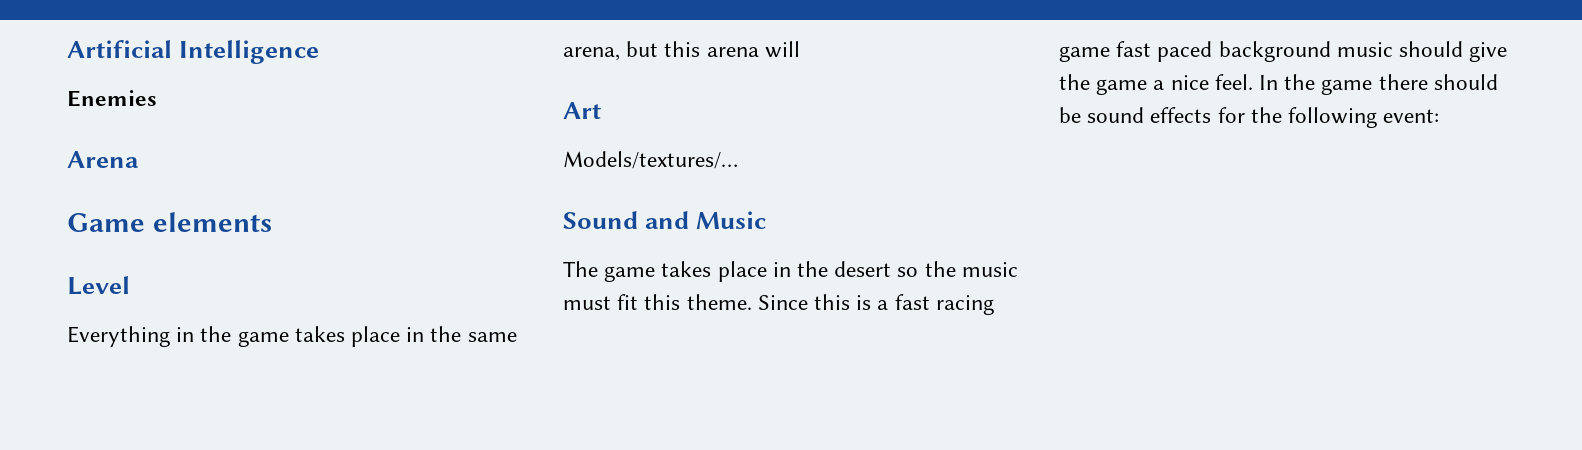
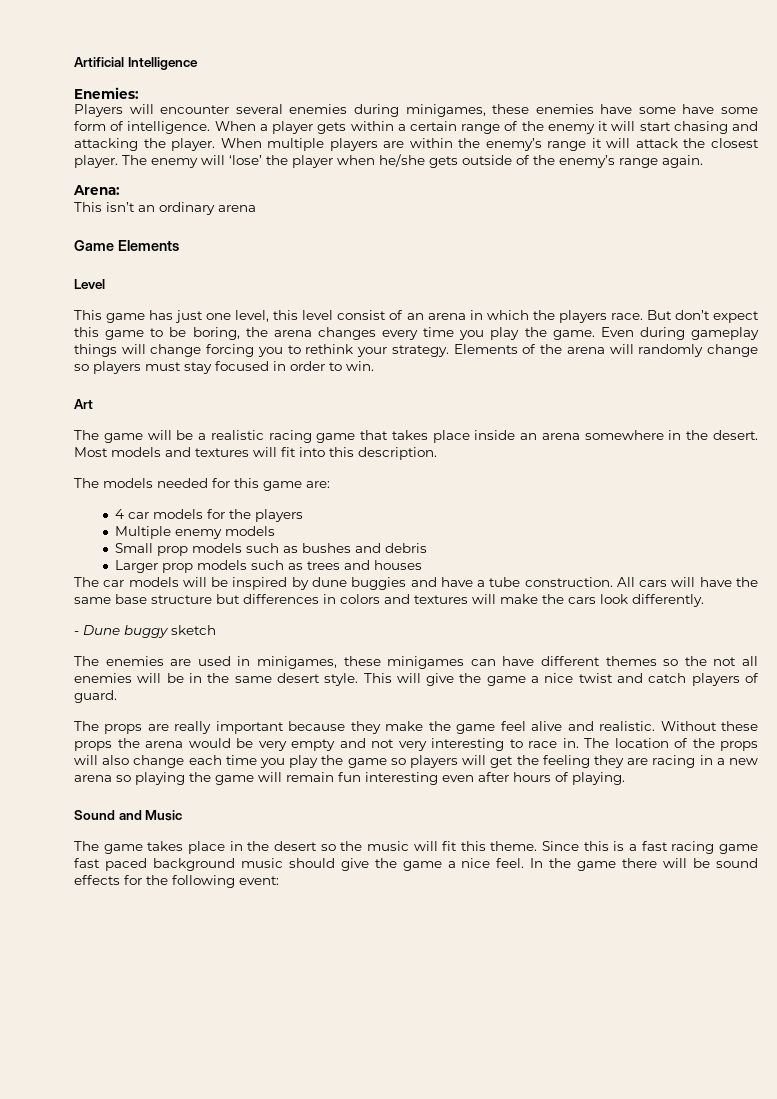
- Enemies
- Arena
+ Enemies:
+ Players will encounter several enemies during minigames, these enemies have some have some form of intelligence. When a player gets within a certain range of the enemy it will start chasing and attacking the player. When multiple players are within the enemy’s range it will attack the closest player. The enemy will ‘lose’ the player when he/she gets outside of the enemy’s range again.
+ Arena:
+ This isn’t an ordinary arena
- Game elements
+ Game Elements
- Everything in the game takes place in the same arena, but this arena will
+ This game has just one level, this level consist of an arena in which the players race. But don’t expect this game to be boring, the arena changes every time you play the game. Even during gameplay things will change forcing you to rethink your strategy. Elements of the arena will randomly change so players must stay focused in order to win.
  Art
- Models/textures/…
+ The game will be a realistic racing game that takes place inside an arena somewhere in the desert. Most models and textures will fit into this description.
+ The models needed for this game are:
+ 4 car models for the players
+ Multiple enemy models
+ Small prop models such as bushes and debris
+ Larger prop models such as trees and houses
+ The car models will be inspired by dune buggies and have a tube construction. All cars will have the same base structure but differences in colors and textures will make the cars look differently.
+ - Dune buggy sketch
+ The enemies are used in minigames, these minigames can have different themes so the not all enemies will be in the same desert style. This will give the game a nice twist and catch players of guard.
+ The props are really important because they make the game feel alive and realistic. Without these props the arena would be very empty and not very interesting to race in. The location of the props will also change each time you play the game so players will get the feeling they are racing in a new arena so playing the game will remain fun interesting even after hours of playing.
- The game takes place in the desert so the music must fit this theme.
+ The game takes place in the desert so the music will fit this theme.
- In the game there should be sound effects for the following event:
+ In the game there will be sound effects for the following event:

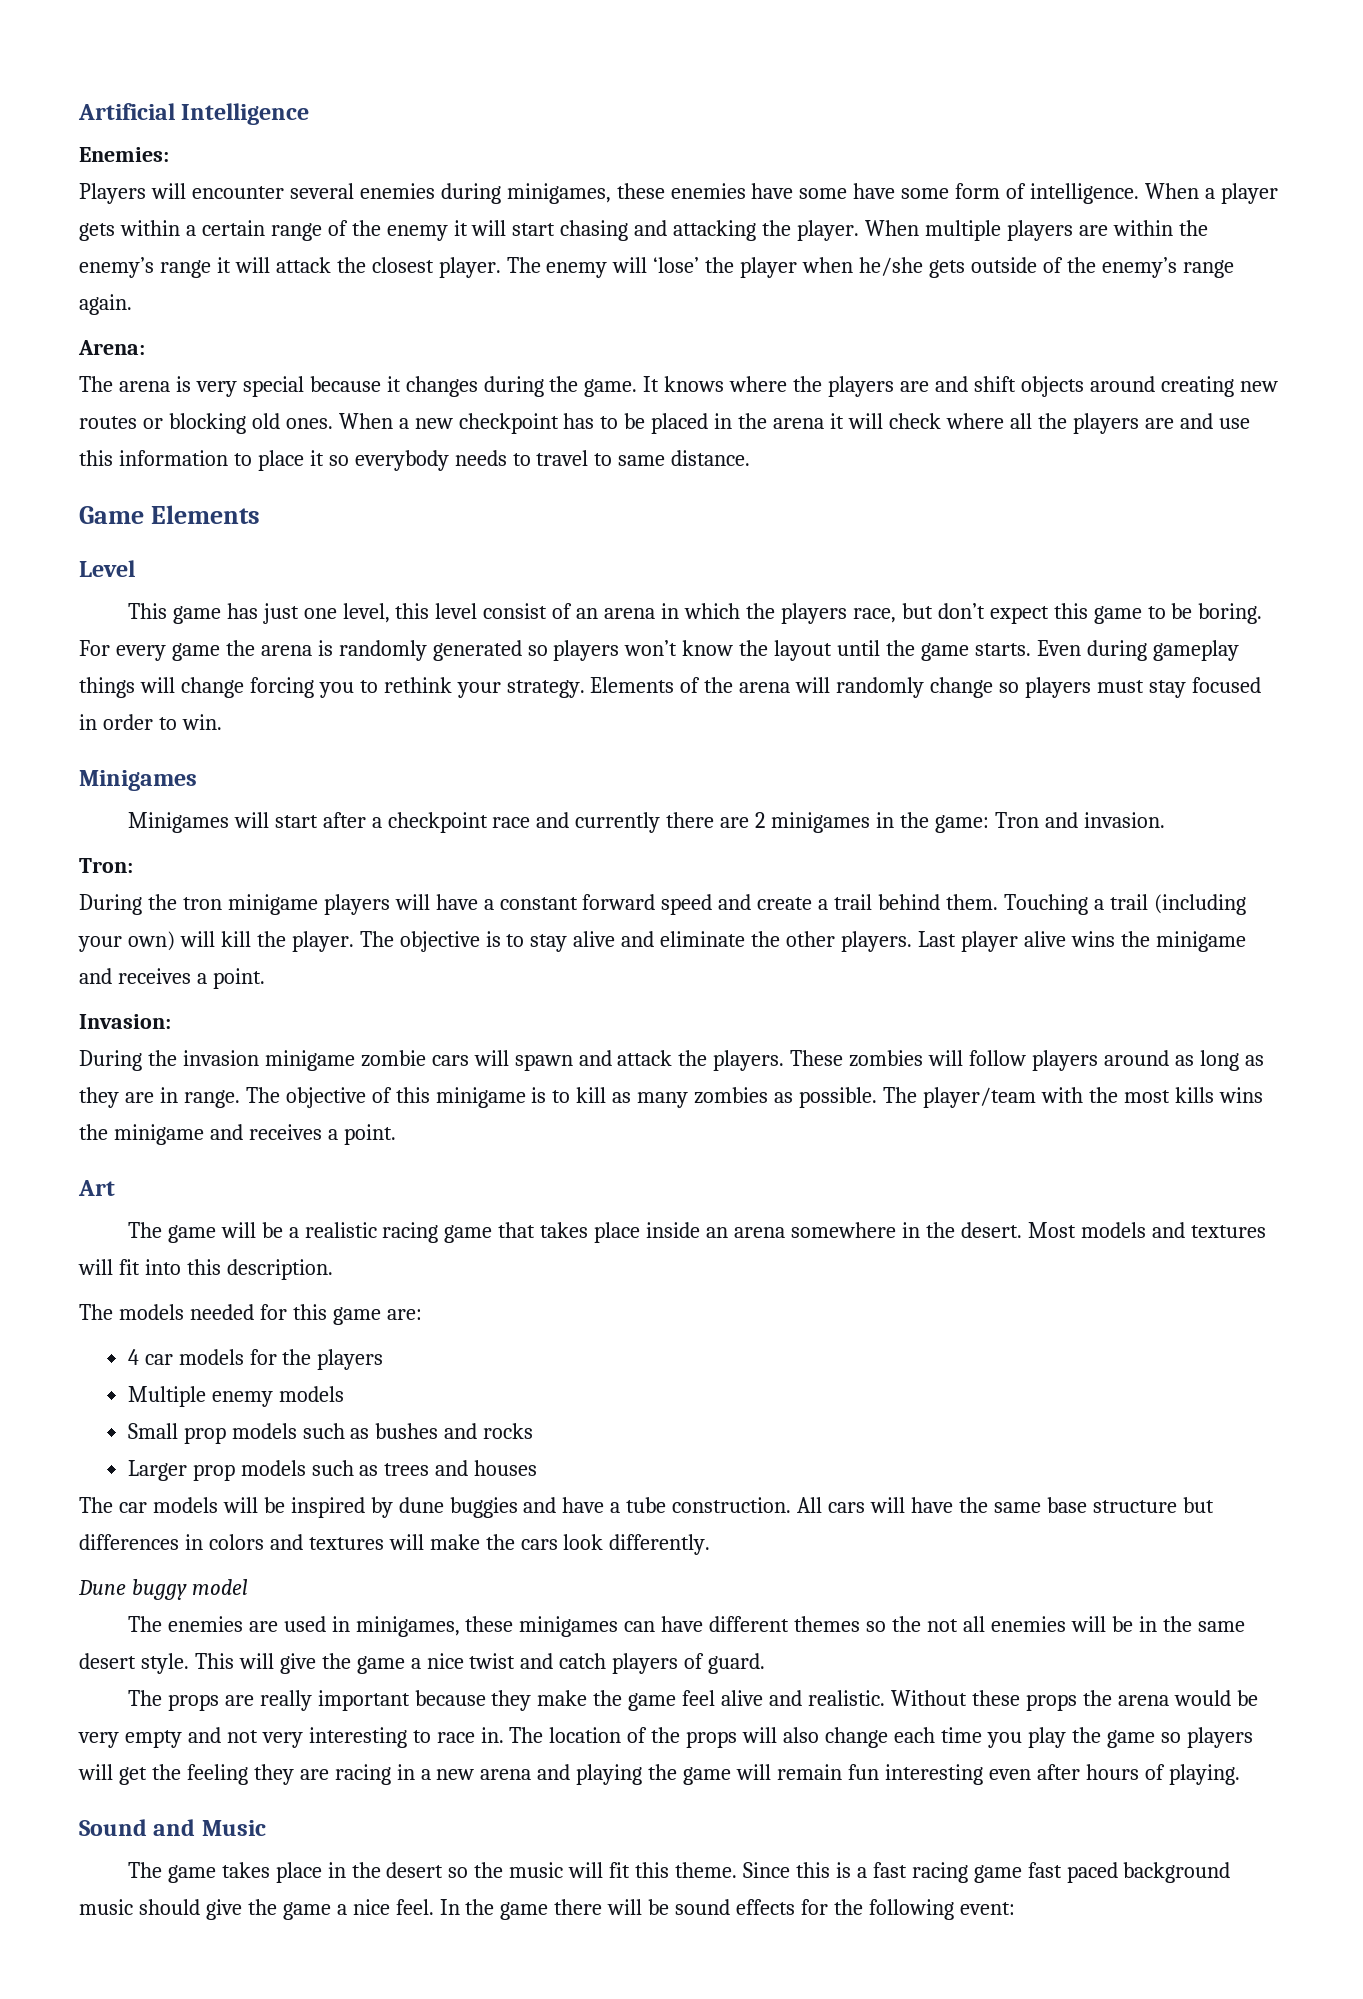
- This isn’t an ordinary arena
+ The arena is very special because it changes during the game. It knows where the players are and shift objects around creating new routes or blocking old ones. When a new checkpoint has to be placed in the arena it will check where all the players are and use this information to place it so everybody needs to travel to same distance.
- This game has just one level, this level consist of an arena in which the players race. But don’t expect this game to be boring, the arena changes every time you play the game.
+ This game has just one level, this level consist of an arena in which the players race, but don’t expect this game to be boring. For every game the arena is randomly generated so players won’t know the layout until the game starts.
  Elements of the arena will randomly change so players must stay focused in order to win.
+ Minigames
+ Minigames will start after a checkpoint race and currently there are 2 minigames in the game: Tron and invasion.
+ Tron:
+ During the tron minigame players will have a constant forward speed and create a trail behind them. Touching a trail (including your own) will kill the player. The objective is to stay alive and eliminate the other players. Last player alive wins the minigame and receives a point.
+ Invasion:
+ During the invasion minigame zombie cars will spawn and attack the players. These zombies will follow players around as long as they are in range. The objective of this minigame is to kill as many zombies as possible. The player/team with the most kills wins the minigame and receives a point.
- Small prop models such as bushes and debris
+ Small prop models such as bushes and rocks
- - Dune buggy sketch
+ Dune buggy model
- The location of the props will also change each time you play the game so players will get the feeling they are racing in a new arena so playing the game will remain fun interesting even after hours of playing.
+ The location of the props will also change each time you play the game so players will get the feeling they are racing in a new arena and playing the game will remain fun interesting even after hours of playing.

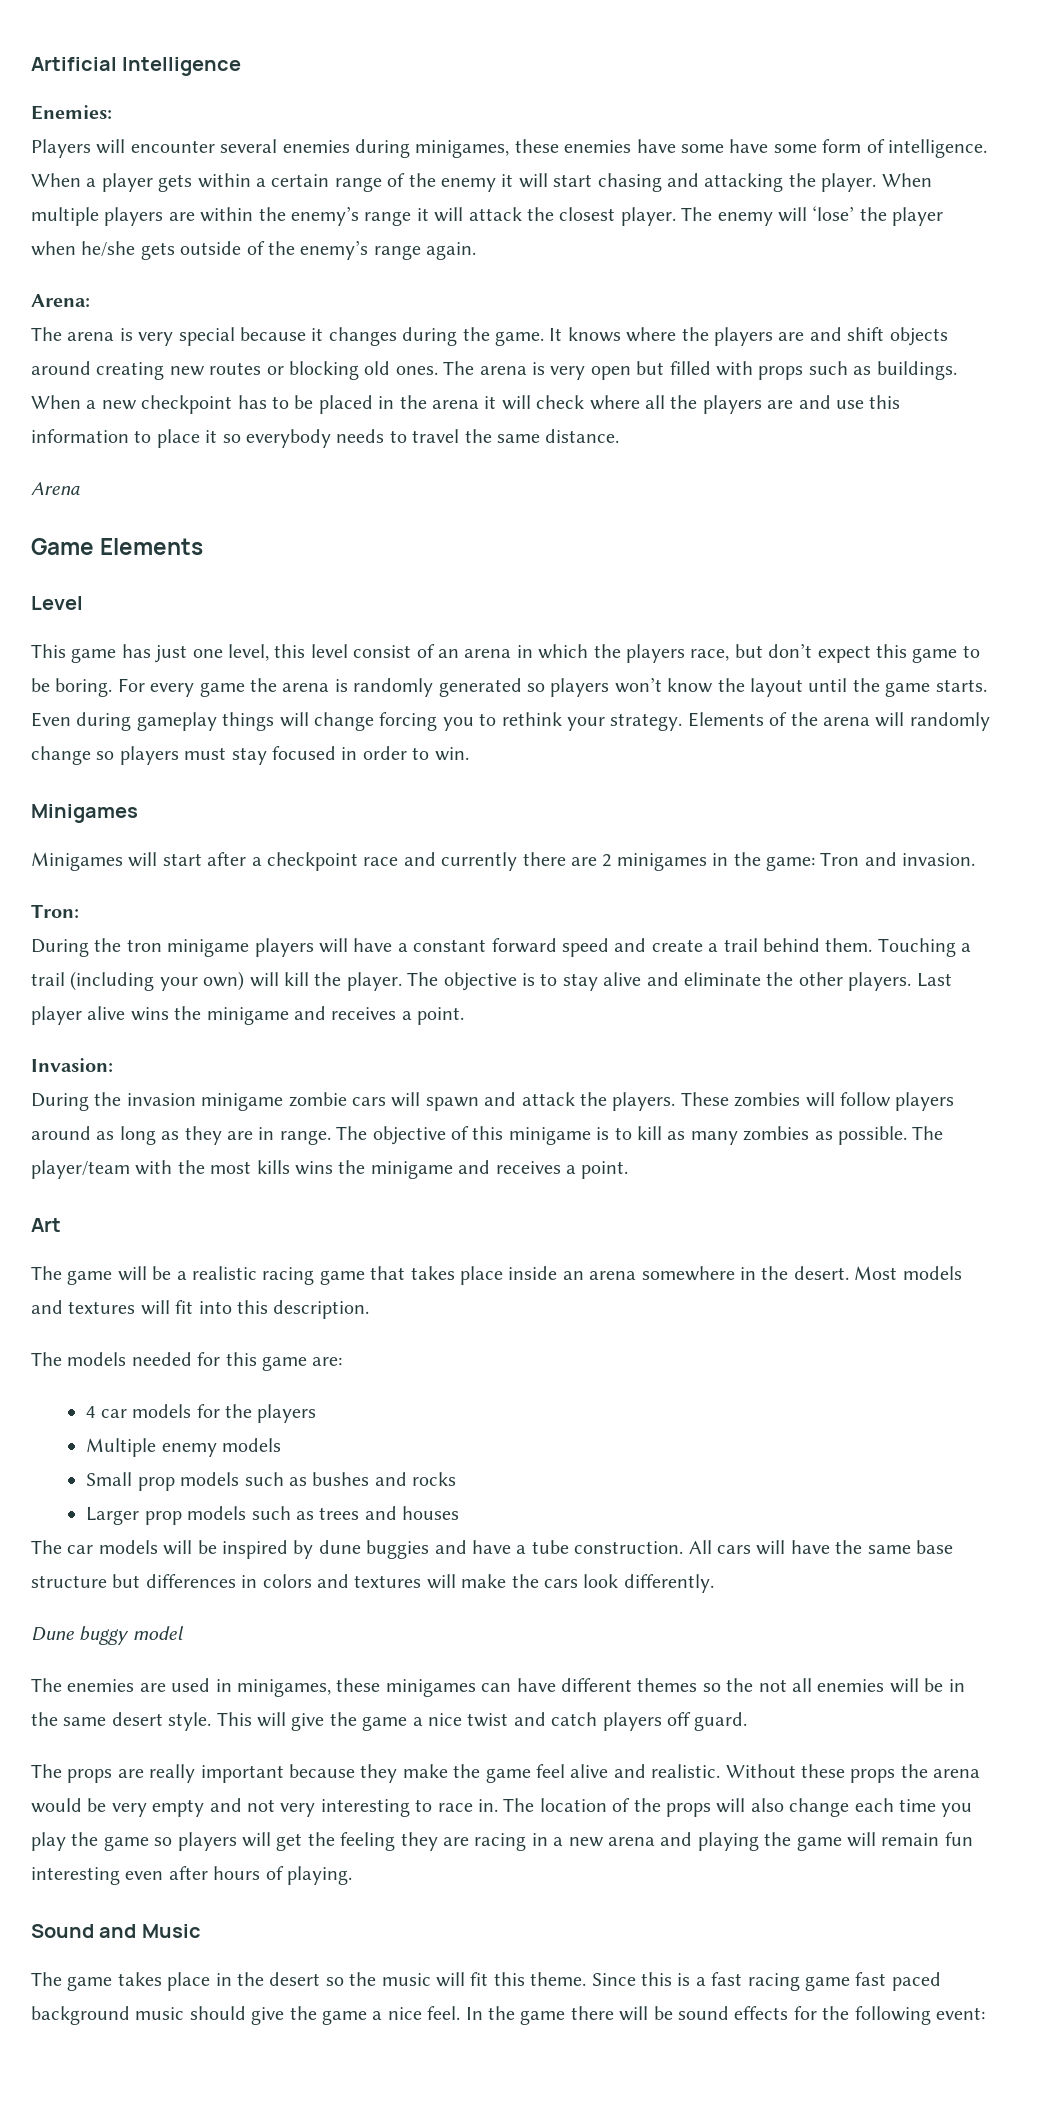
+ The arena is very open but filled with props such as buildings.
- When a new checkpoint has to be placed in the arena it will check where all the players are and use this information to place it so everybody needs to travel to same distance.
+ When a new checkpoint has to be placed in the arena it will check where all the players are and use this information to place it so everybody needs to travel the same distance.
+ Arena
- This will give the game a nice twist and catch players of guard.
+ This will give the game a nice twist and catch players off guard.

